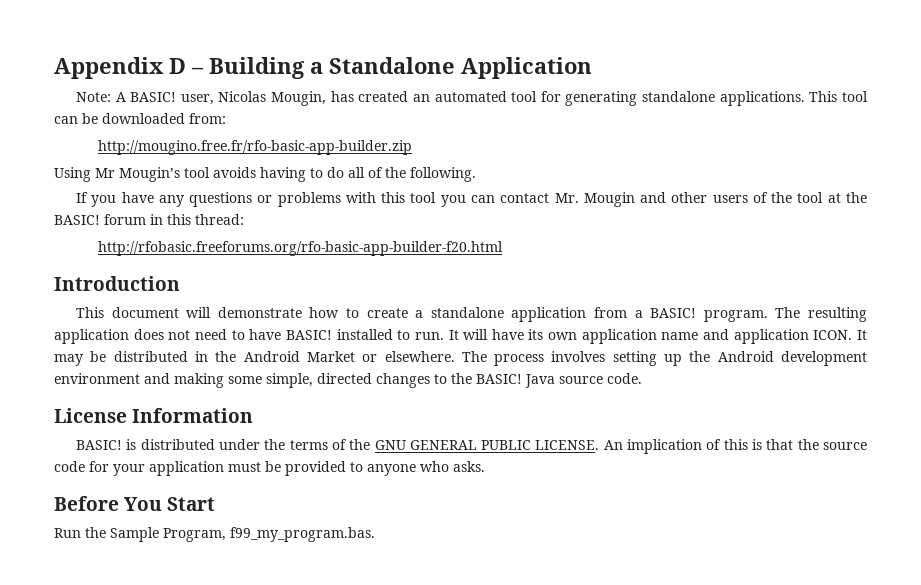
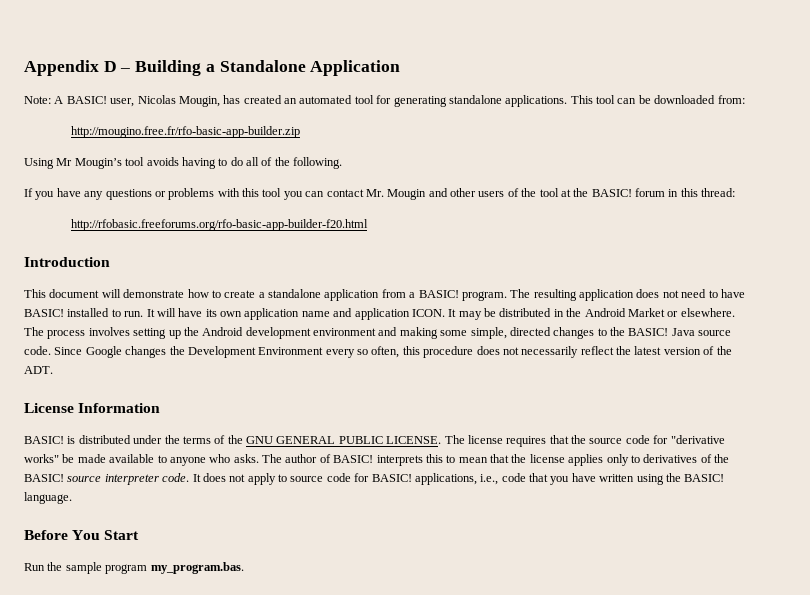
+ Since Google changes the Development Environment every so often, this procedure does not necessarily reflect the latest version of the ADT.
- An implication of this is that the source code for your application must be provided to anyone who asks.
+ The license requires that the source code for "derivative works" be made available to anyone who asks. The author of BASIC! interprets this to mean that the license applies only to derivatives of the BASIC! source interpreter code. It does not apply to source code for BASIC! applications, i.e., code that you have written using the BASIC! language.
- Run the Sample Program, f99_my_program.bas.
+ Run the sample program my_program.bas.

